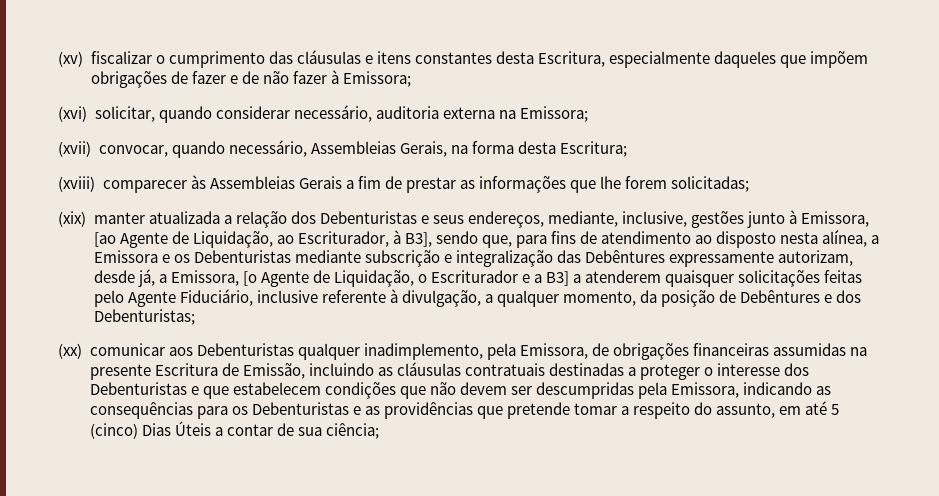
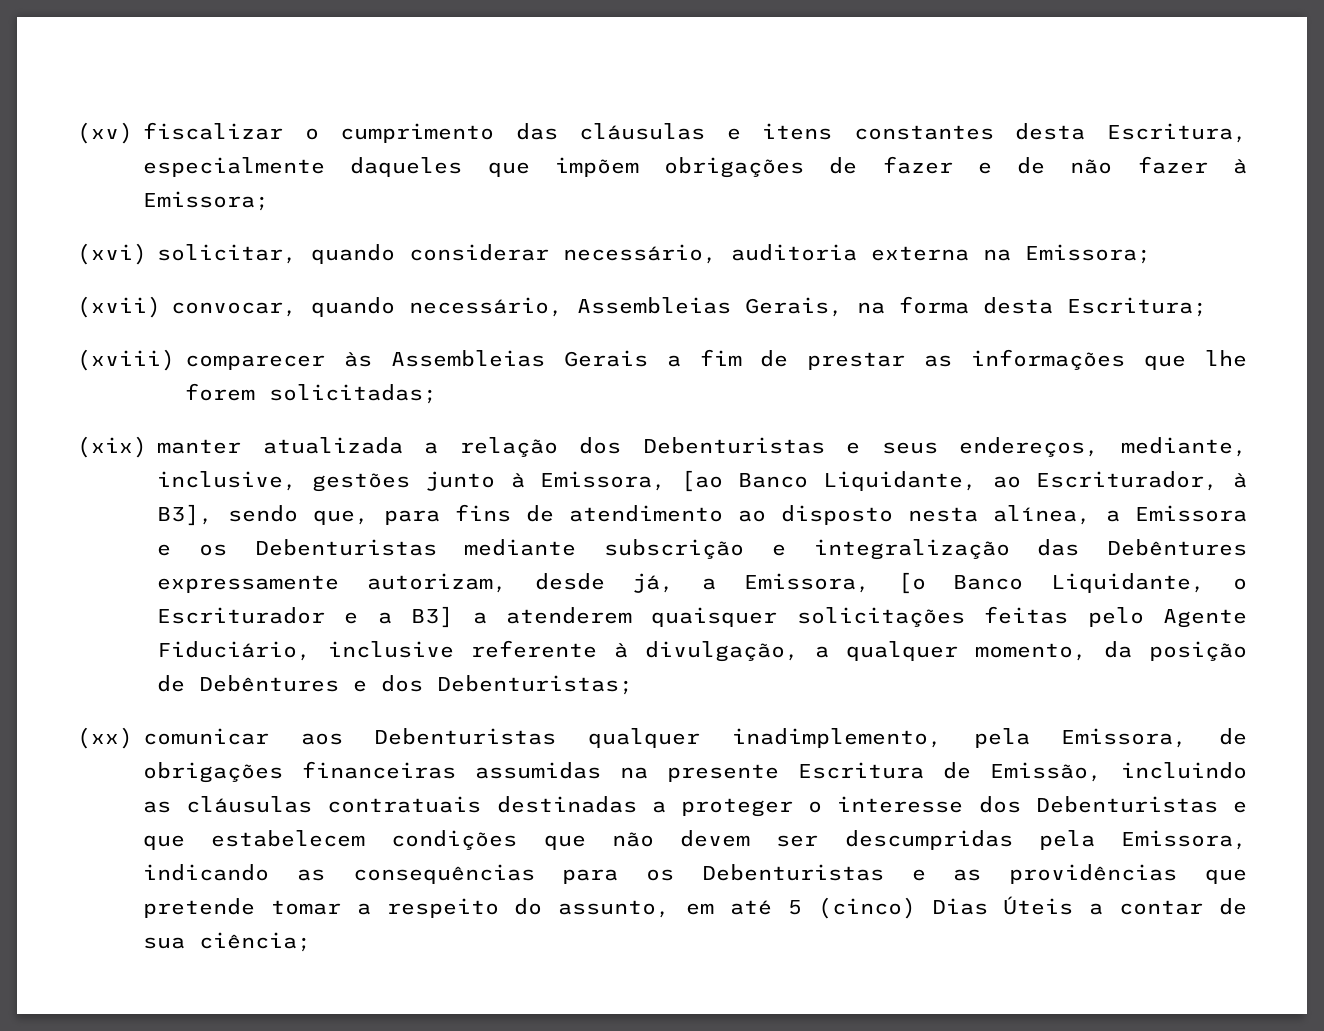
- (xix) manter atualizada a relação dos Debenturistas e seus endereços, mediante, inclusive, gestões junto à Emissora, [ao Agente de Liquidação, ao Escriturador, à B3], sendo que, para fins de atendimento ao disposto nesta alínea, a Emissora e os Debenturistas mediante subscrição e integralização das Debêntures expressamente autorizam, desde já, a Emissora, [o Agente de Liquidação, o Escriturador e a B3] a atenderem quaisquer solicitações feitas pelo Agente Fiduciário, inclusive referente à divulgação, a qualquer momento, da posição de Debêntures e dos Debenturistas;
+ (xix) manter atualizada a relação dos Debenturistas e seus endereços, mediante, inclusive, gestões junto à Emissora, [ao Banco Liquidante, ao Escriturador, à B3], sendo que, para fins de atendimento ao disposto nesta alínea, a Emissora e os Debenturistas mediante subscrição e integralização das Debêntures expressamente autorizam, desde já, a Emissora, [o Banco Liquidante, o Escriturador e a B3] a atenderem quaisquer solicitações feitas pelo Agente Fiduciário, inclusive referente à divulgação, a qualquer momento, da posição de Debêntures e dos Debenturistas;

